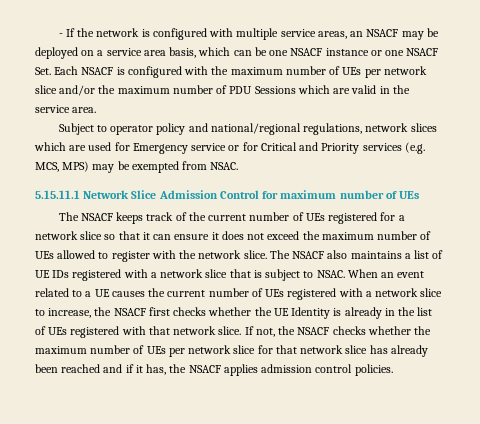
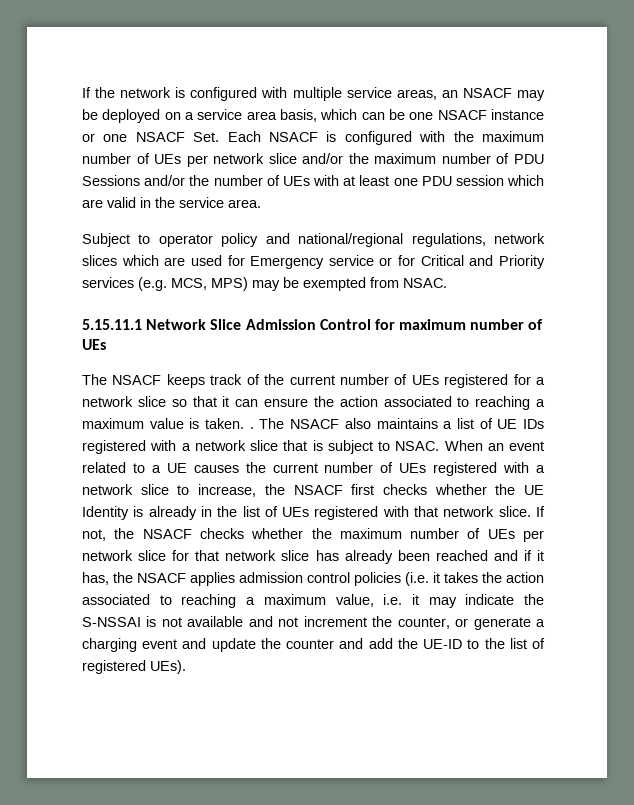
- - If the network is configured with multiple service areas, an NSACF may be deployed on a service area basis, which can be one NSACF instance or one NSACF Set. Each NSACF is configured with the maximum number of UEs per network slice and/or the maximum number of PDU Sessions which are valid in the service area.
+ If the network is configured with multiple service areas, an NSACF may be deployed on a service area basis, which can be one NSACF instance or one NSACF Set. Each NSACF is configured with the maximum number of UEs per network slice and/or the maximum number of PDU Sessions and/or the number of UEs with at least one PDU session which are valid in the service area.
- The NSACF keeps track of the current number of UEs registered for a network slice so that it can ensure it does not exceed the maximum number of UEs allowed to register with the network slice.
+ The NSACF keeps track of the current number of UEs registered for a network slice so that it can ensure the action associated to reaching a maximum value is taken. .
- If not, the NSACF checks whether the maximum number of UEs per network slice for that network slice has already been reached and if it has, the NSACF applies admission control policies.
+ If not, the NSACF checks whether the maximum number of UEs per network slice for that network slice has already been reached and if it has, the NSACF applies admission control policies (i.e. it takes the action associated to reaching a maximum value, i.e. it may indicate the S-NSSAI is not available and not increment the counter, or generate a charging event and update the counter and add the UE-ID to the list of registered UEs).

